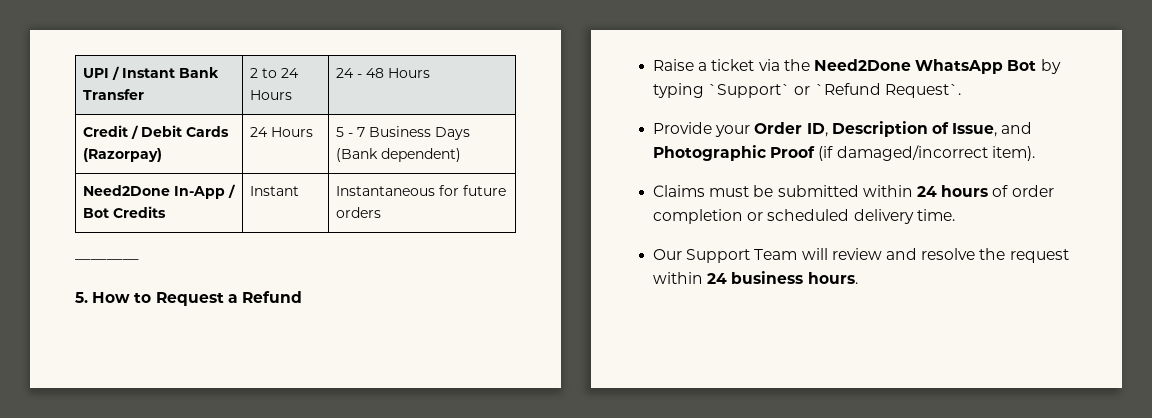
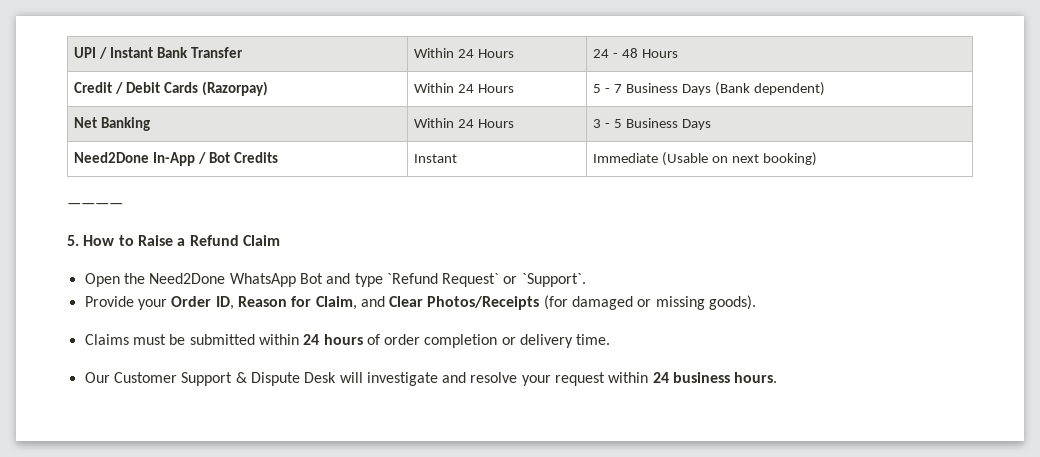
- UPI / Instant Bank Transfer | 2 to 24 Hours | 24 - 48 Hours
+ UPI / Instant Bank Transfer | Within 24 Hours | 24 - 48 Hours
- Credit / Debit Cards (Razorpay) | 24 Hours | 5 - 7 Business Days (Bank dependent)
+ Credit / Debit Cards (Razorpay) | Within 24 Hours | 5 - 7 Business Days (Bank dependent)
+ Net Banking | Within 24 Hours | 3 - 5 Business Days
- Need2Done In-App / Bot Credits | Instant | Instantaneous for future orders
+ Need2Done In-App / Bot Credits | Instant | Immediate (Usable on next booking)
- 5. How to Request a Refund
- Raise a ticket via the Need2Done WhatsApp Bot by typing `Support` or `Refund Request`.
- Provide your Order ID, Description of Issue, and Photographic Proof (if damaged/incorrect item).
+ 5. How to Raise a Refund Claim
+ Open the Need2Done WhatsApp Bot and type `Refund Request` or `Support`.
+ Provide your Order ID, Reason for Claim, and Clear Photos/Receipts (for damaged or missing goods).
- Claims must be submitted within 24 hours of order completion or scheduled delivery time.
+ Claims must be submitted within 24 hours of order completion or delivery time.
- Our Support Team will review and resolve the request within 24 business hours.
+ Our Customer Support & Dispute Desk will investigate and resolve your request within 24 business hours.

